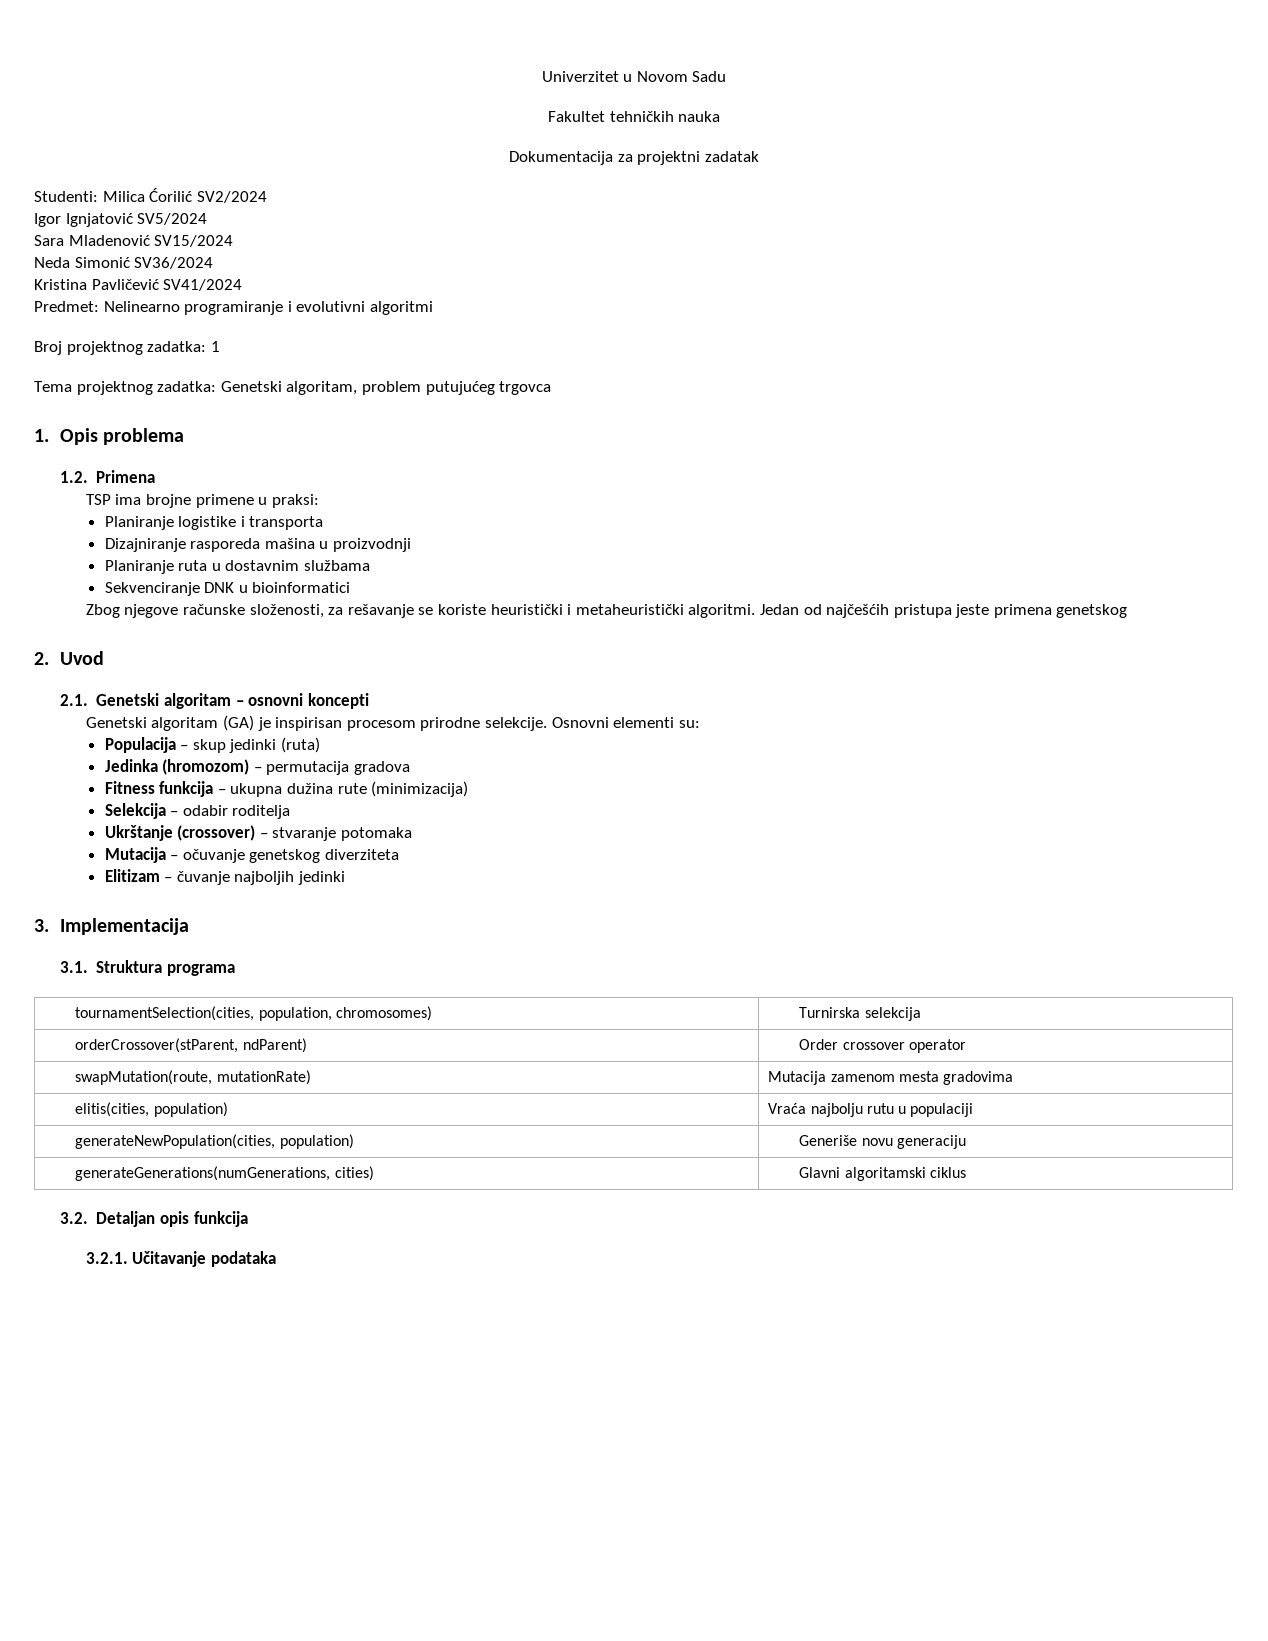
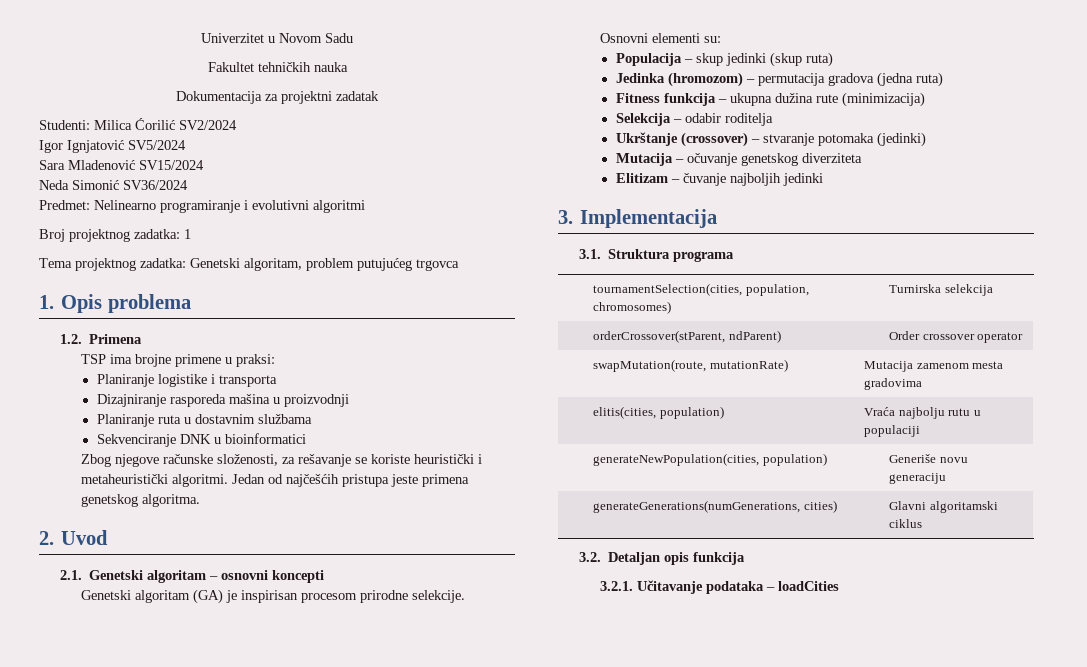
- Kristina Pavličević SV41/2024
- Jedan od najčešćih pristupa jeste primena genetskog
+ Jedan od najčešćih pristupa jeste primena genetskog algoritma.
- Populacija – skup jedinki (ruta)
+ Populacija – skup jedinki (skup ruta)
- Jedinka (hromozom) – permutacija gradova
+ Jedinka (hromozom) – permutacija gradova (jedna ruta)
- Ukrštanje (crossover) – stvaranje potomaka
+ Ukrštanje (crossover) – stvaranje potomaka (jedinki)
- 3.2.1. Učitavanje podataka
+ 3.2.1. Učitavanje podataka – loadCities

